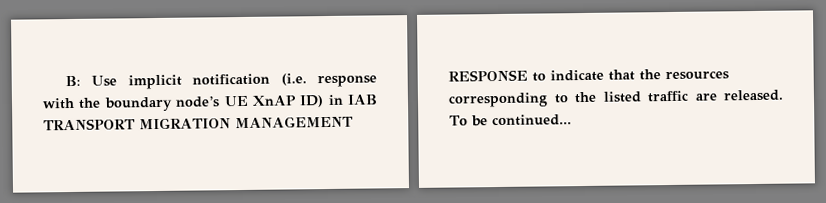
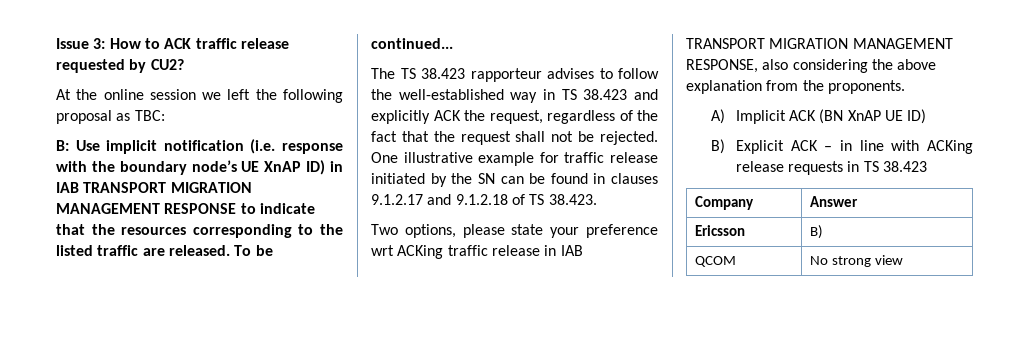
+ Issue 3: How to ACK traffic release requested by CU2?
+ At the online session we left the following proposal as TBC:
+ The TS 38.423 rapporteur advises to follow the well-established way in TS 38.423 and explicitly ACK the request, regardless of the fact that the request shall not be rejected. One illustrative example for traffic release initiated by the SN can be found in clauses 9.1.2.17 and 9.1.2.18 of TS 38.423.
+ Two options, please state your preference wrt ACKing traffic release in IAB TRANSPORT MIGRATION MANAGEMENT RESPONSE, also considering the above explanation from the proponents.
+ A) Implicit ACK (BN XnAP UE ID)
+ B) Explicit ACK – in line with ACKing release requests in TS 38.423
+ Company | Answer
+ Ericsson | B)
+ QCOM | No strong view

